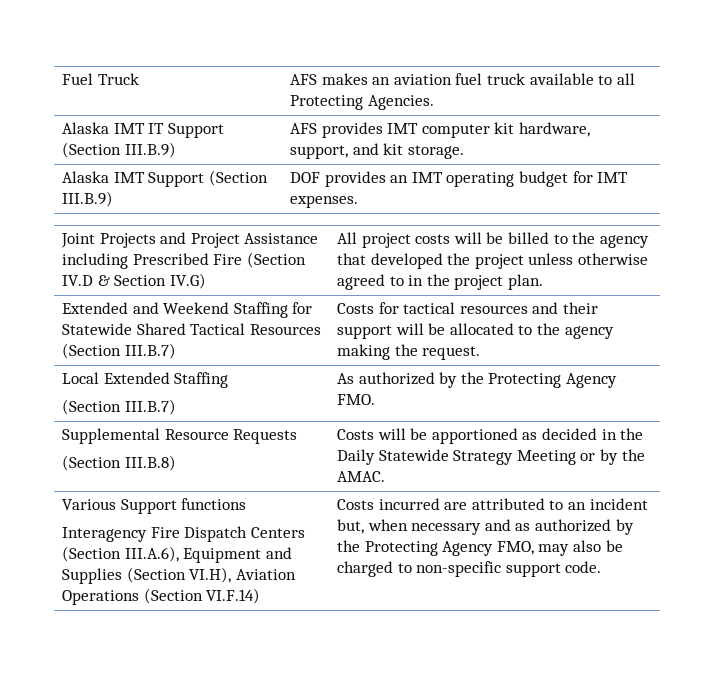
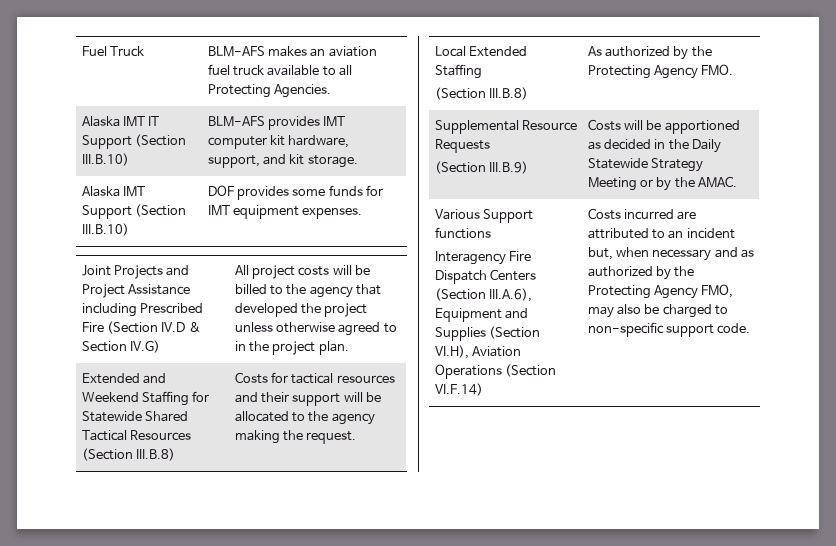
- Fuel Truck | AFS makes an aviation fuel truck available to all Protecting Agencies.
+ Fuel Truck | BLM-AFS makes an aviation fuel truck available to all Protecting Agencies.
- Alaska IMT IT Support (Section III.B.9) | AFS provides IMT computer kit hardware, support, and kit storage.
+ Alaska IMT IT Support (Section III.B.10) | BLM-AFS provides IMT computer kit hardware, support, and kit storage.
- Alaska IMT Support (Section III.B.9) | DOF provides an IMT operating budget for IMT expenses.
+ Alaska IMT Support (Section III.B.10) | DOF provides some funds for IMT equipment expenses.
- Extended and Weekend Staffing for Statewide Shared Tactical Resources (Section III.B.7) | Costs for tactical resources and their support will be allocated to the agency making the request.
+ Extended and Weekend Staffing for Statewide Shared Tactical Resources (Section III.B.8) | Costs for tactical resources and their support will be allocated to the agency making the request.
  Local Extended Staffing
- (Section III.B.7) | As authorized by the Protecting Agency FMO.
+ (Section III.B.8) | As authorized by the Protecting Agency FMO.
  Supplemental Resource Requests
- (Section III.B.8) | Costs will be apportioned as decided in the Daily Statewide Strategy Meeting or by the AMAC.
+ (Section III.B.9) | Costs will be apportioned as decided in the Daily Statewide Strategy Meeting or by the AMAC.

